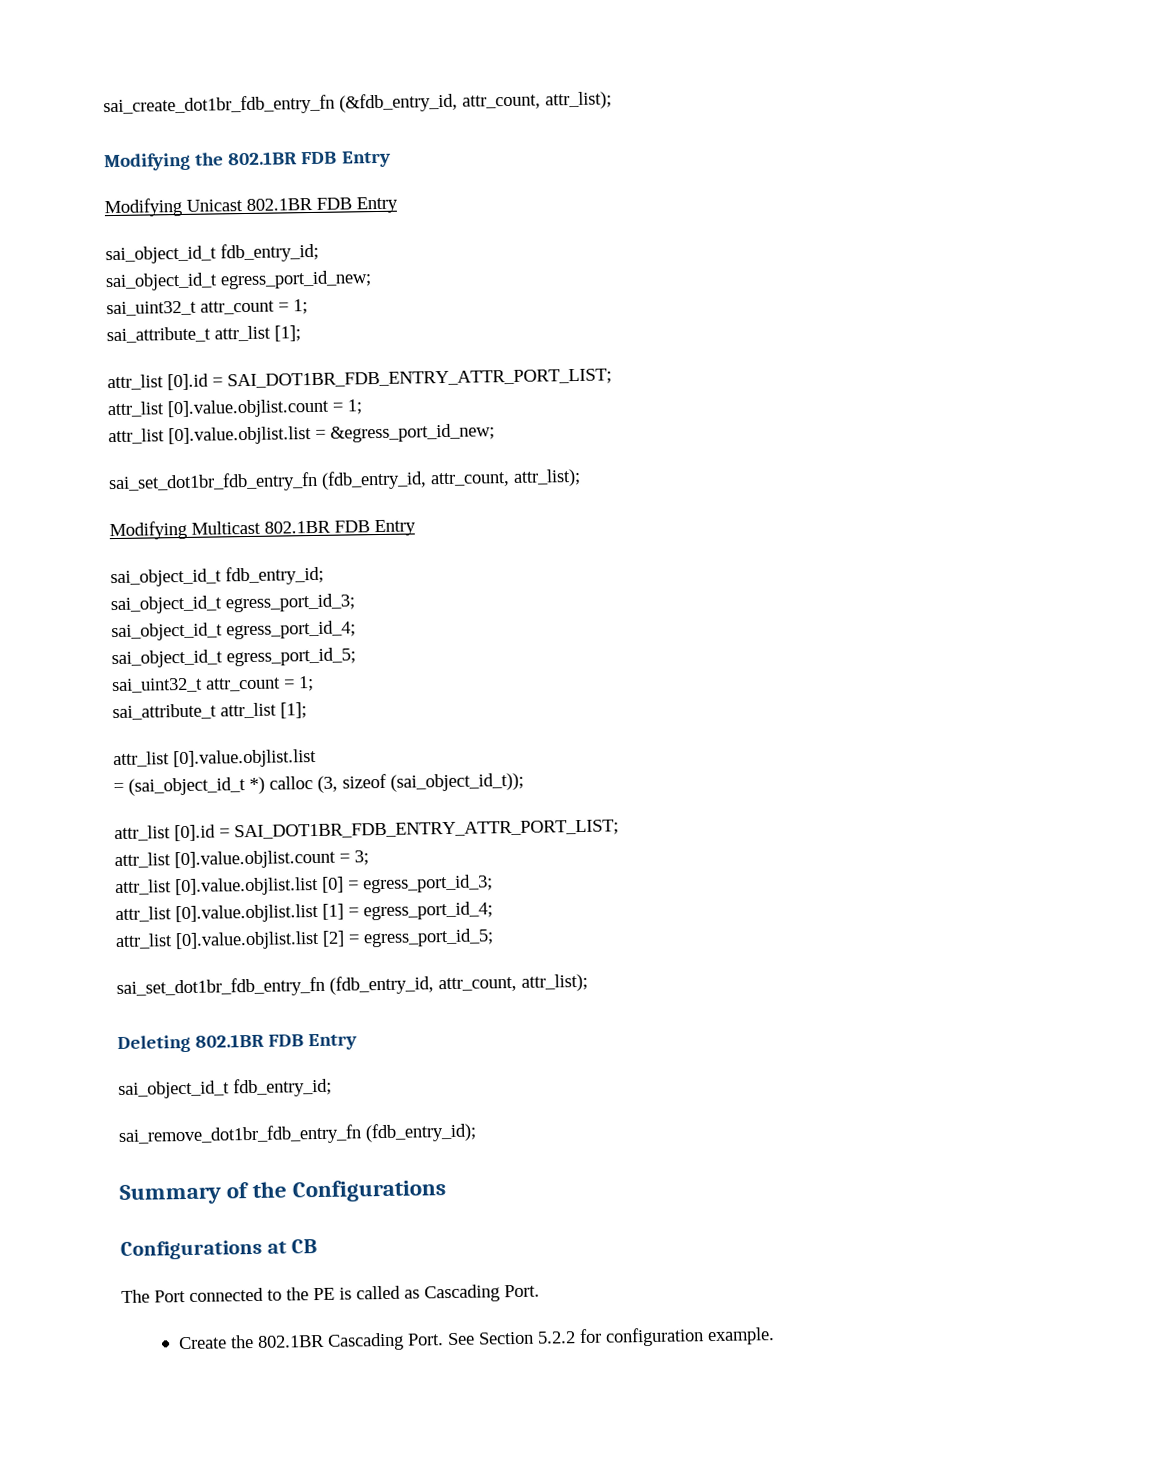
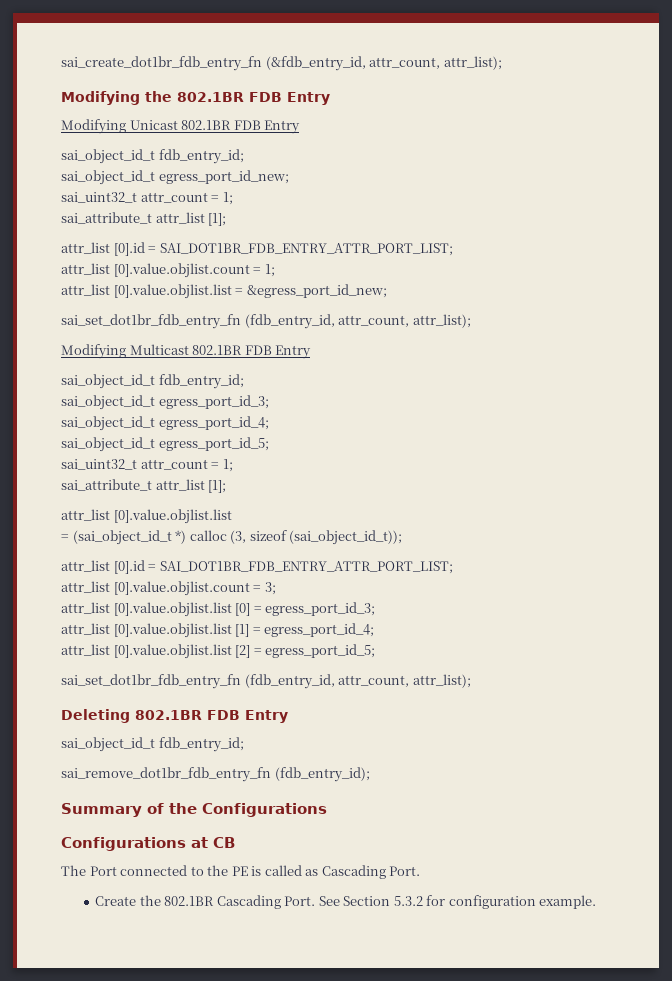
- See Section 5.2.2 for configuration example.
+ See Section 5.3.2 for configuration example.

